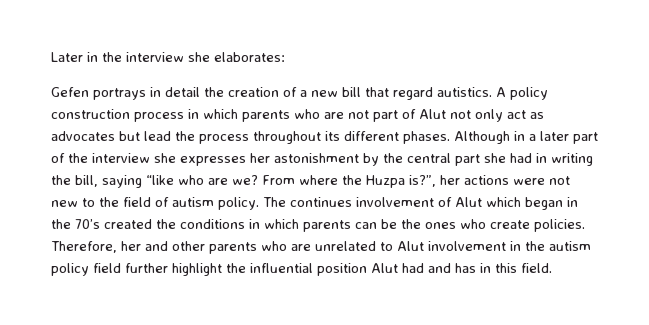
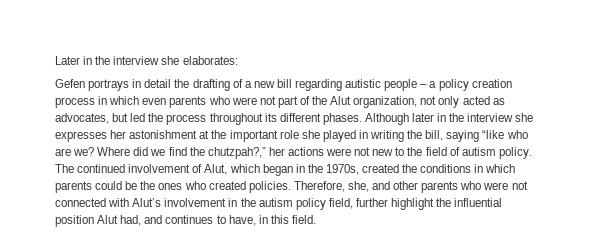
- Gefen portrays in detail the creation of a new bill that regard autistics. A policy construction process in which parents who are not part of Alut not only act as advocates but lead the process throughout its different phases.
+ Gefen portrays in detail the drafting of a new bill regarding autistic people – a policy creation process in which even parents who were not part of the Alut organization, not only acted as advocates, but led the process throughout its different phases.
- Although in a later part of the interview she expresses her astonishment by the central part she had in writing the bill, saying “like who are we?
+ Although later in the interview she expresses her astonishment at the important role she played in writing the bill, saying “like who are we?
- From where the Huzpa is?”, her actions were not new to the field of autism policy.
+ Where did we find the chutzpah?,” her actions were not new to the field of autism policy.
- The continues involvement of Alut which began in the 70’s created the conditions in which parents can be the ones who create policies.
+ The continued involvement of Alut, which began in the 1970s, created the conditions in which parents could be the ones who created policies.
- Therefore, her and other parents who are unrelated to Alut involvement in the autism policy field further highlight the influential position Alut had and has in this field.
+ Therefore, she, and other parents who were not connected with Alut’s involvement in the autism policy field, further highlight the influential position Alut had, and continues to have, in this field.

